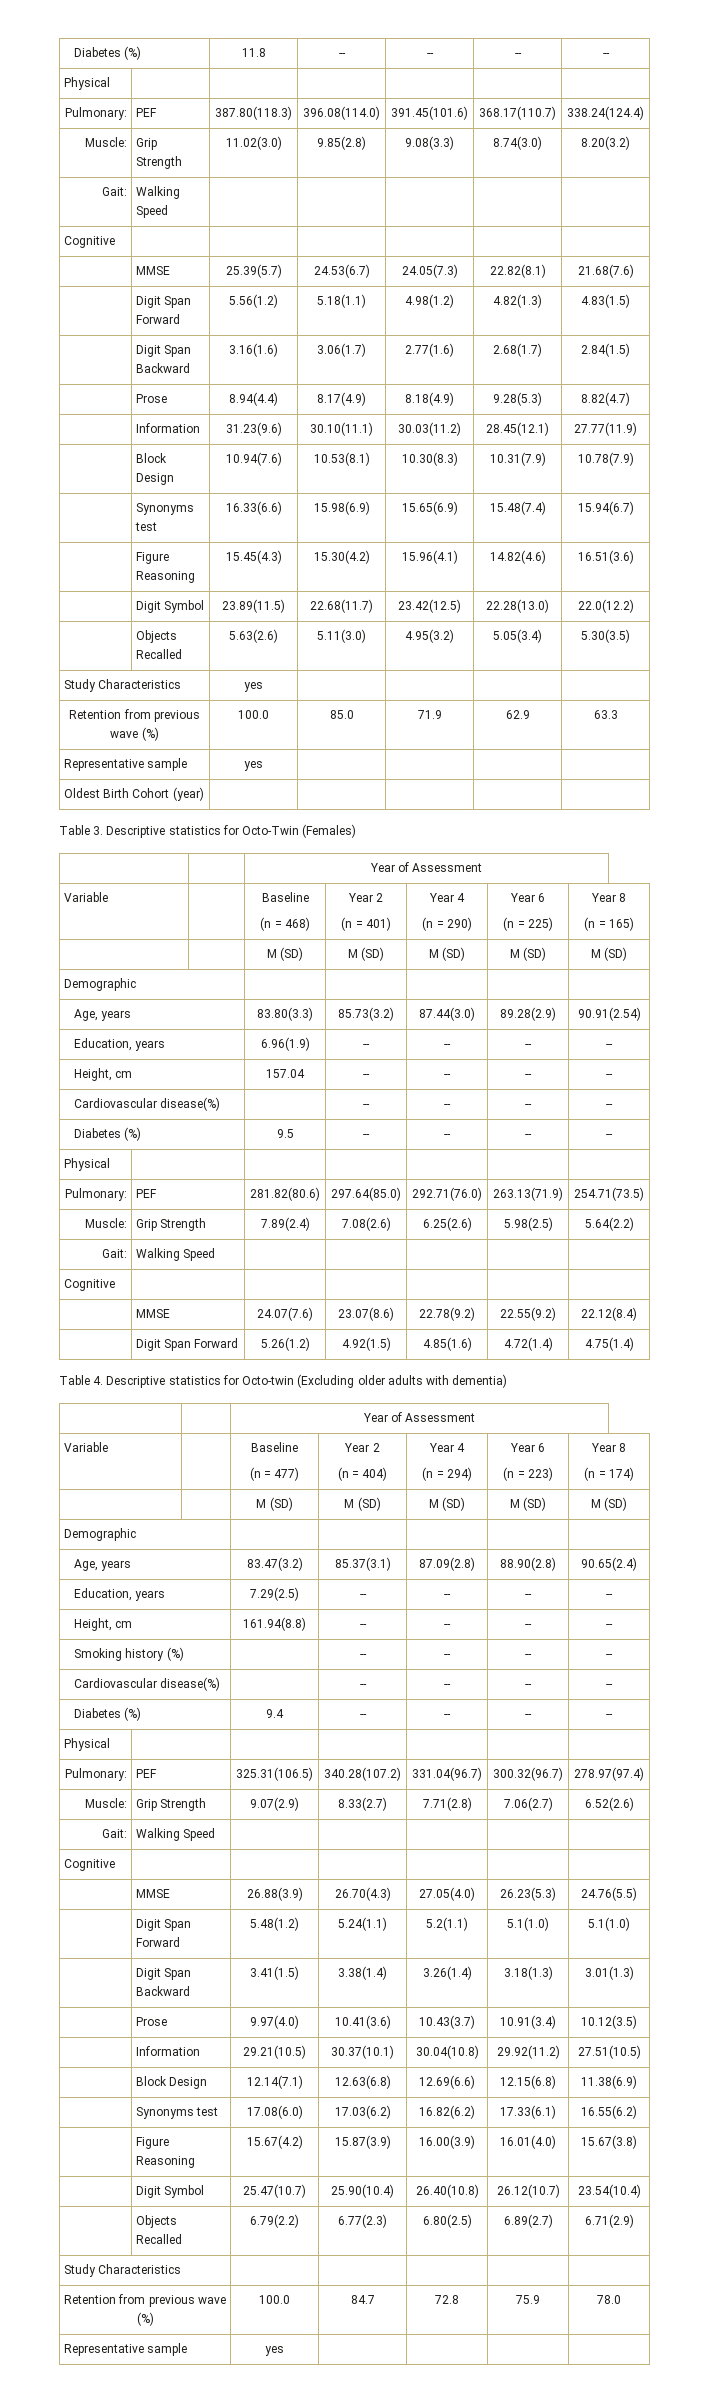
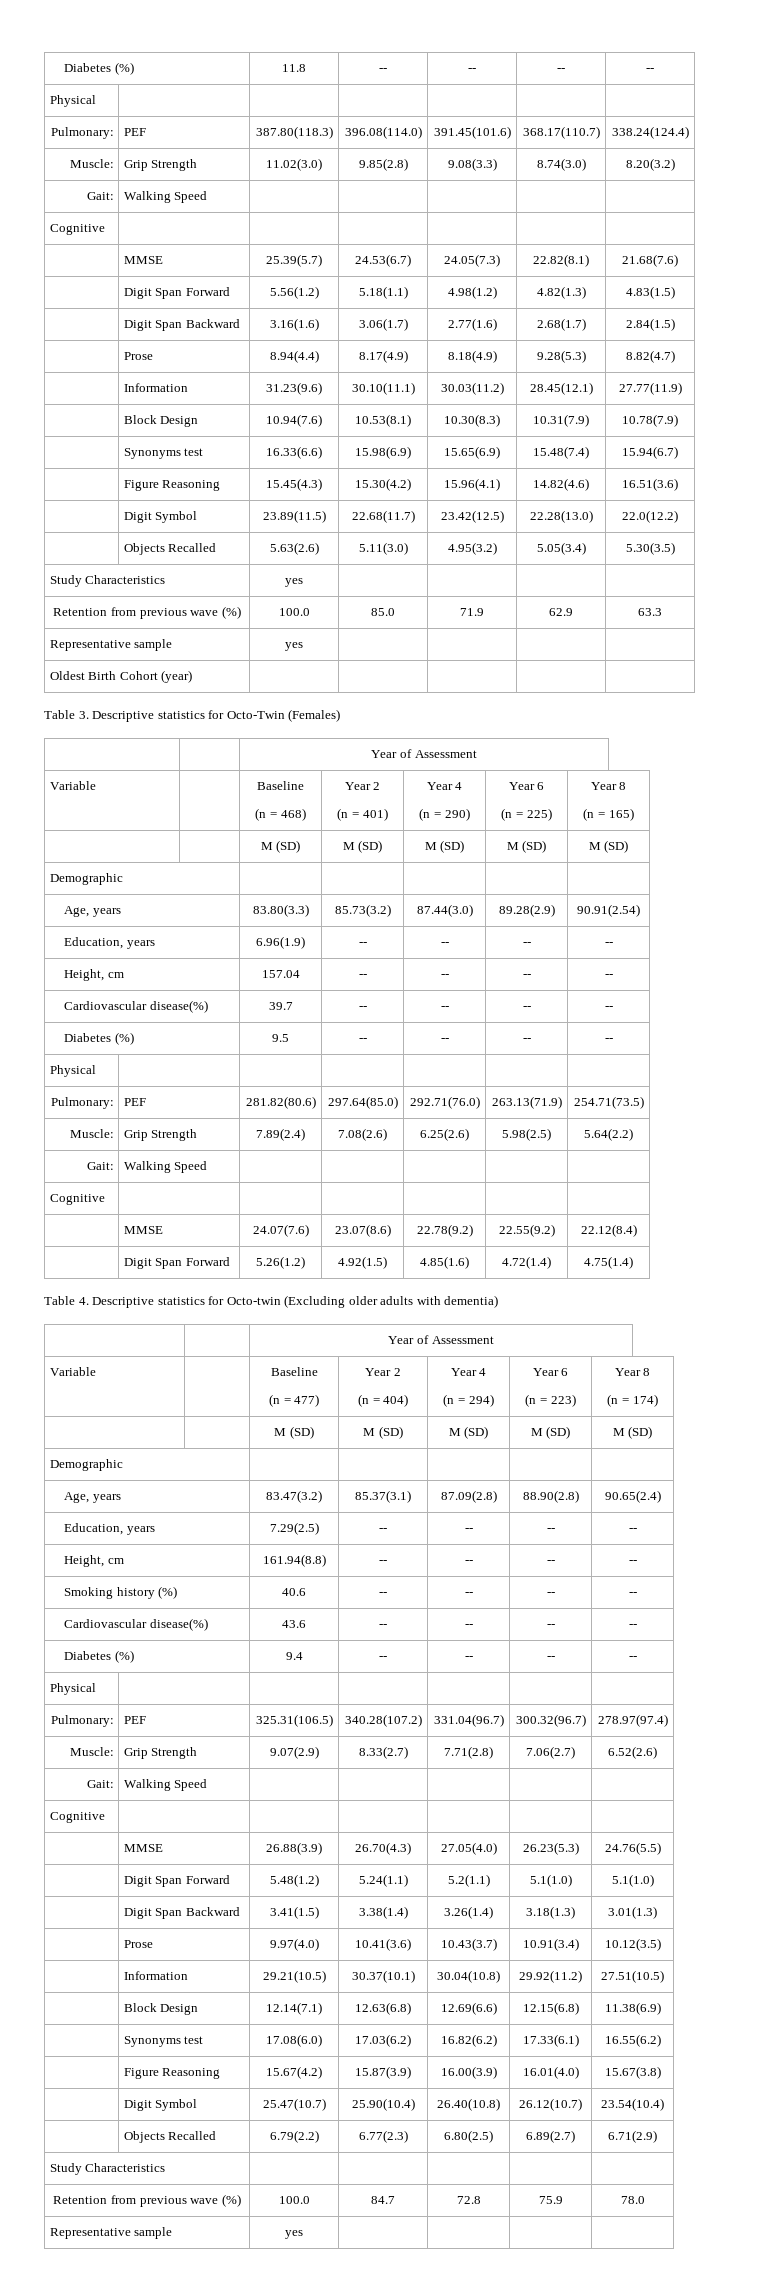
  Height, cm | 157.04 | -- | -- | -- | --
- Cardiovascular disease(%) | | -- | -- | -- | --
+ Cardiovascular disease(%) | 39.7 | -- | -- | -- | --
- Smoking history (%) | | -- | -- | -- | --
- Cardiovascular disease(%) | | -- | -- | -- | --
+ Smoking history (%) | 40.6 | -- | -- | -- | --
+ Cardiovascular disease(%) | 43.6 | -- | -- | -- | --

